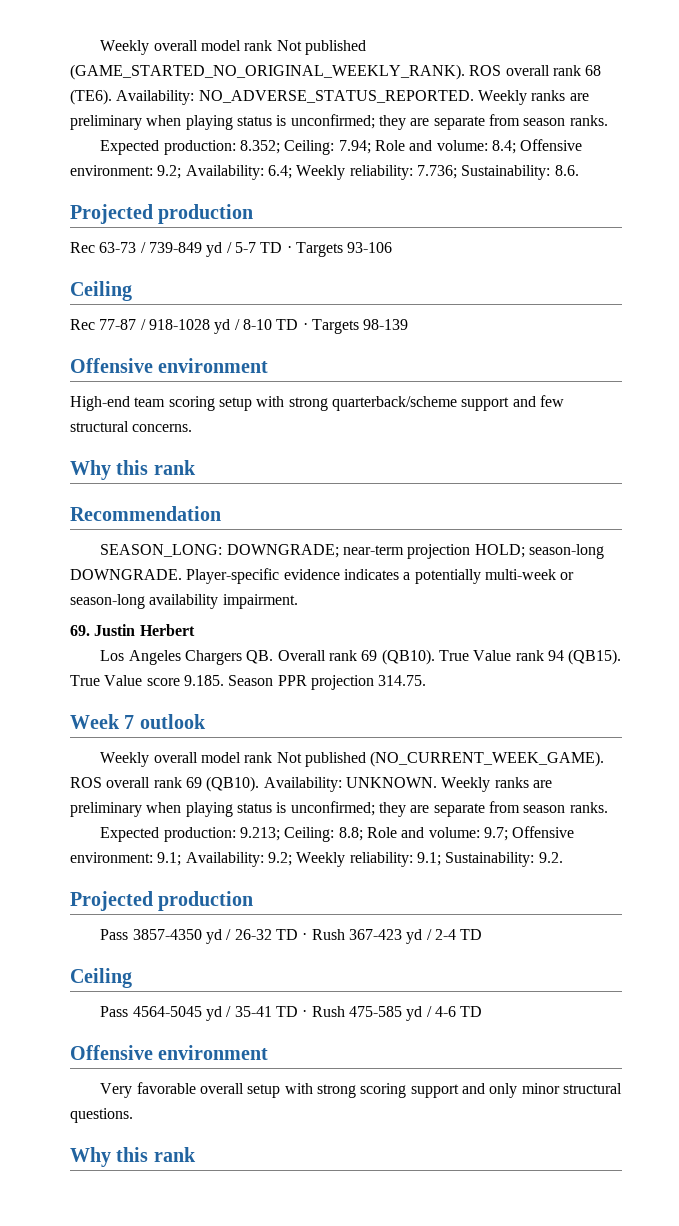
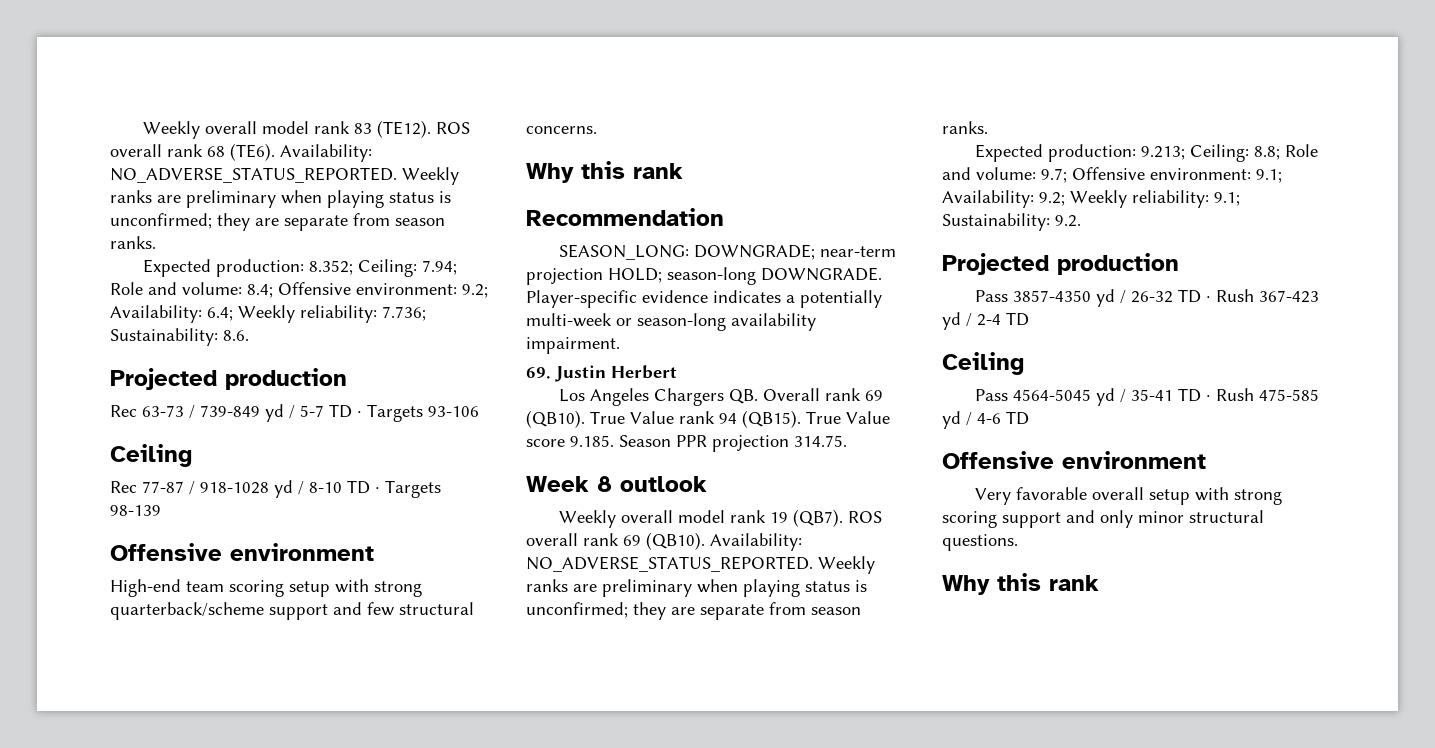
- Weekly overall model rank Not published (GAME_STARTED_NO_ORIGINAL_WEEKLY_RANK).
+ Weekly overall model rank 83 (TE12).
- Week 7 outlook
+ Week 8 outlook
- Weekly overall model rank Not published (NO_CURRENT_WEEK_GAME).
+ Weekly overall model rank 19 (QB7).
- ROS overall rank 69 (QB10). Availability: UNKNOWN.
+ ROS overall rank 69 (QB10). Availability: NO_ADVERSE_STATUS_REPORTED.

